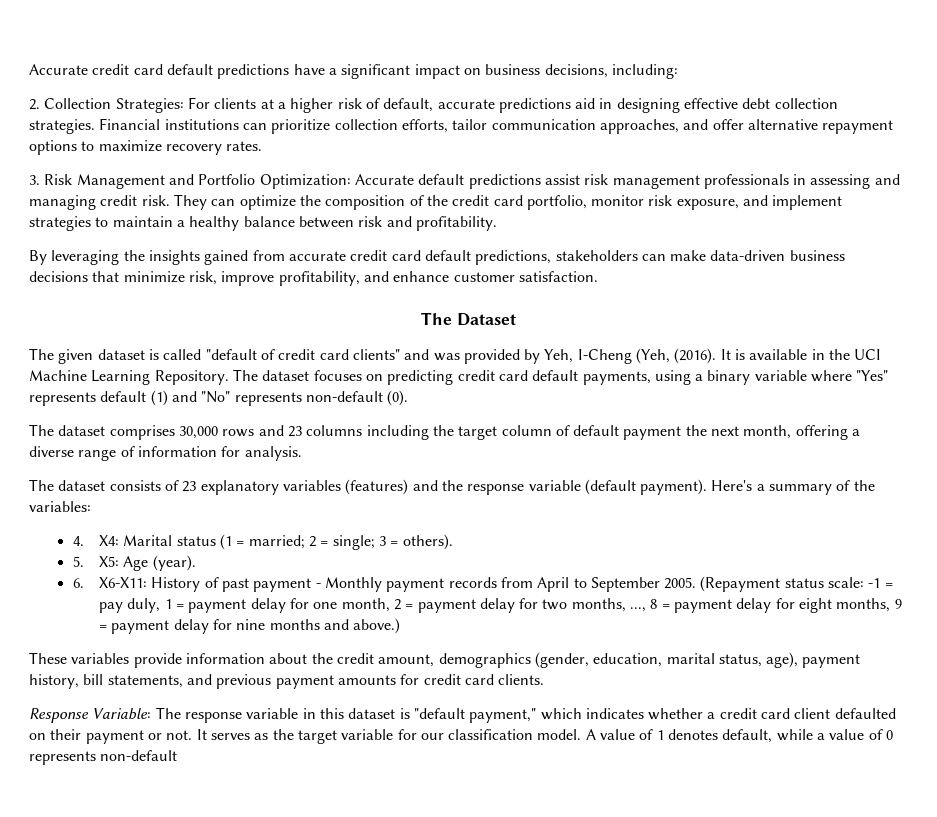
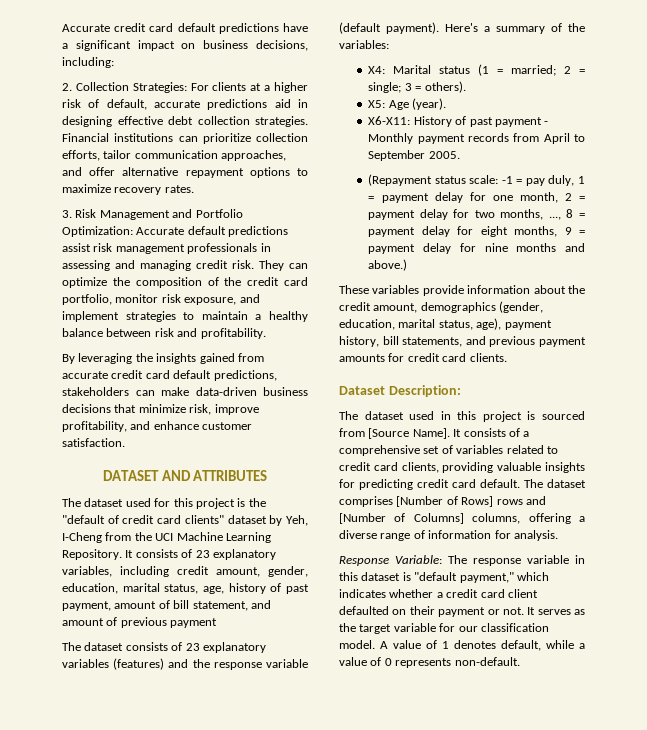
- The Dataset
- The given dataset is called "default of credit card clients" and was provided by Yeh, I-Cheng (Yeh, (2016). It is available in the UCI Machine Learning Repository.
+ DATASET AND ATTRIBUTES
+ The dataset used for this project is the "default of credit card clients" dataset by Yeh, I-Cheng from the UCI Machine Learning Repository.
- The dataset focuses on predicting credit card default payments, using a binary variable where "Yes" represents default (1) and "No" represents non-default (0).
- The dataset comprises 30,000 rows and 23 columns including the target column of default payment the next month, offering a diverse range of information for analysis.
+ It consists of 23 explanatory variables, including credit amount, gender, education, marital status, age, history of past payment, amount of bill statement, and amount of previous payment
- 4. X4: Marital status (1 = married; 2 = single; 3 = others).
+ X4: Marital status (1 = married; 2 = single; 3 = others).
- 5. X5: Age (year).
+ X5: Age (year).
- 6. X6-X11: History of past payment - Monthly payment records from April to September 2005. (Repayment status scale: -1 = pay duly, 1 = payment delay for one month, 2 = payment delay for two months, ..., 8 = payment delay for eight months, 9 = payment delay for nine months and above.)
+ X6-X11: History of past payment - Monthly payment records from April to September 2005.
+ (Repayment status scale: -1 = pay duly, 1 = payment delay for one month, 2 = payment delay for two months, ..., 8 = payment delay for eight months, 9 = payment delay for nine months and above.)
+ Dataset Description:
+ The dataset used in this project is sourced from [Source Name]. It consists of a comprehensive set of variables related to credit card clients, providing valuable insights for predicting credit card default. The dataset comprises [Number of Rows] rows and [Number of Columns] columns, offering a diverse range of information for analysis.
- A value of 1 denotes default, while a value of 0 represents non-default
+ A value of 1 denotes default, while a value of 0 represents non-default.

